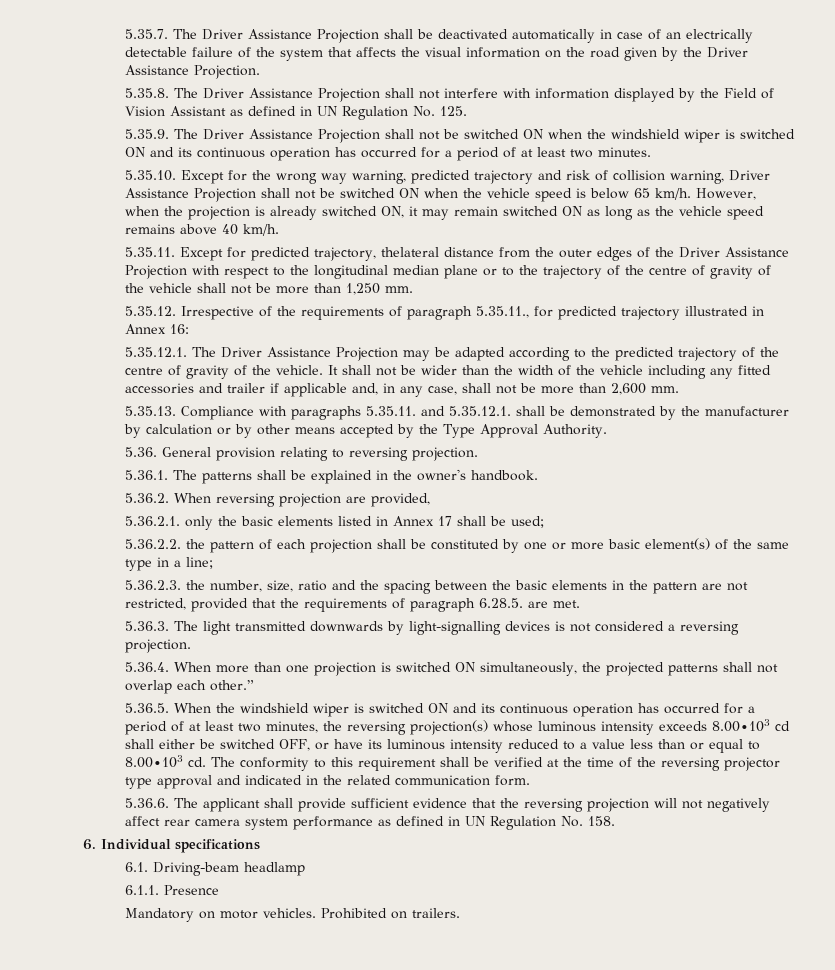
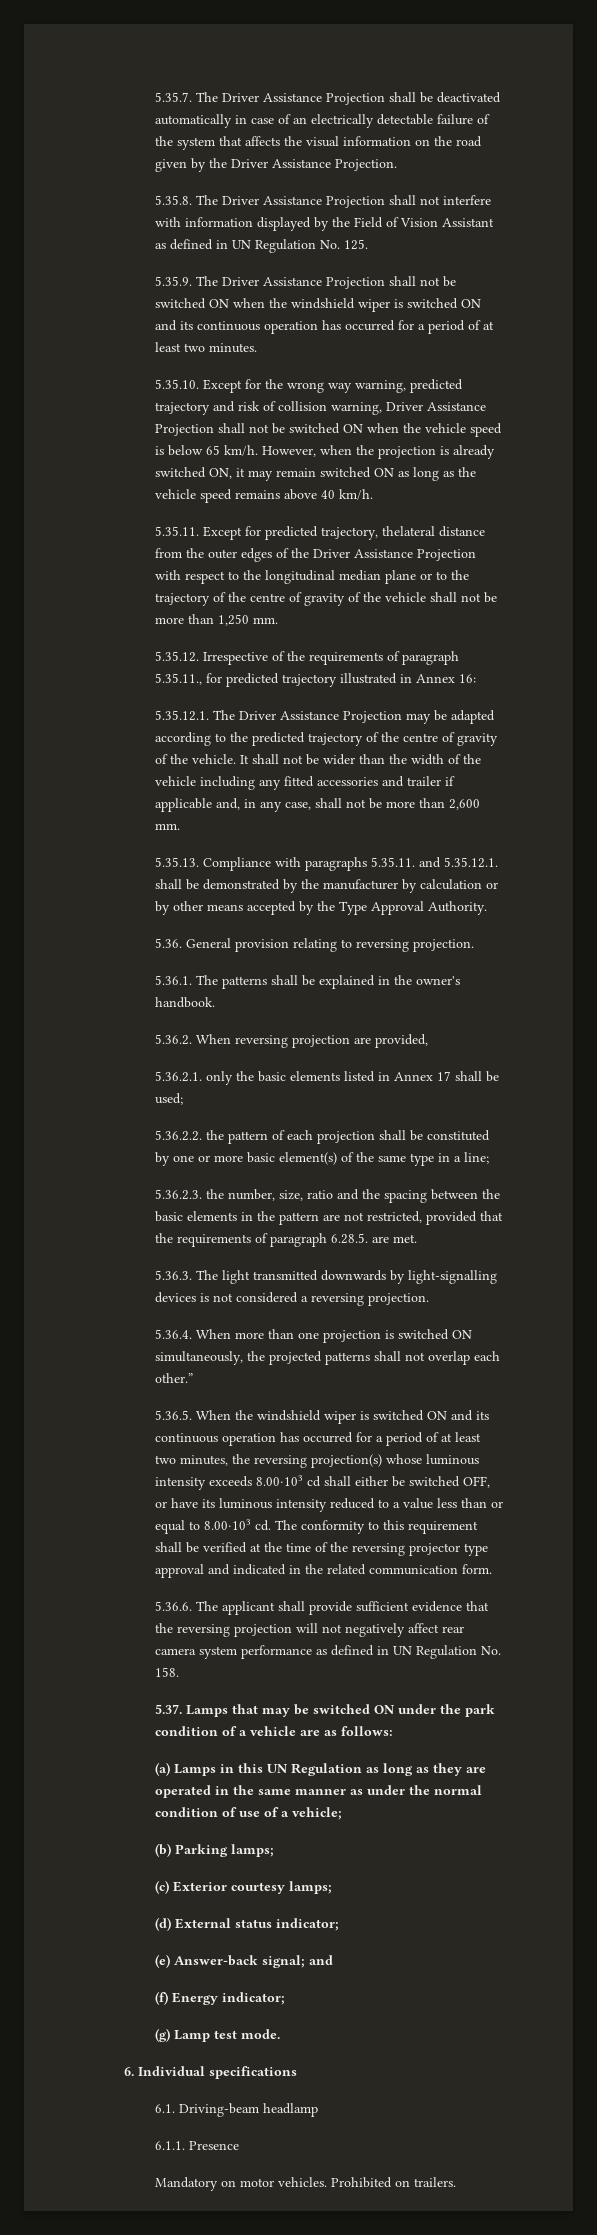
+ 5.37. Lamps that may be switched ON under the park condition of a vehicle are as follows:
+ (a) Lamps in this UN Regulation as long as they are operated in the same manner as under the normal condition of use of a vehicle;
+ (b) Parking lamps;
+ (c) Exterior courtesy lamps;
+ (d) External status indicator;
+ (e) Answer-back signal; and
+ (f) Energy indicator;
+ (g) Lamp test mode.

